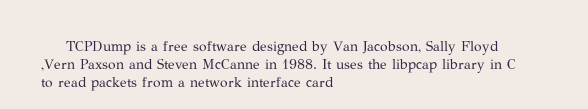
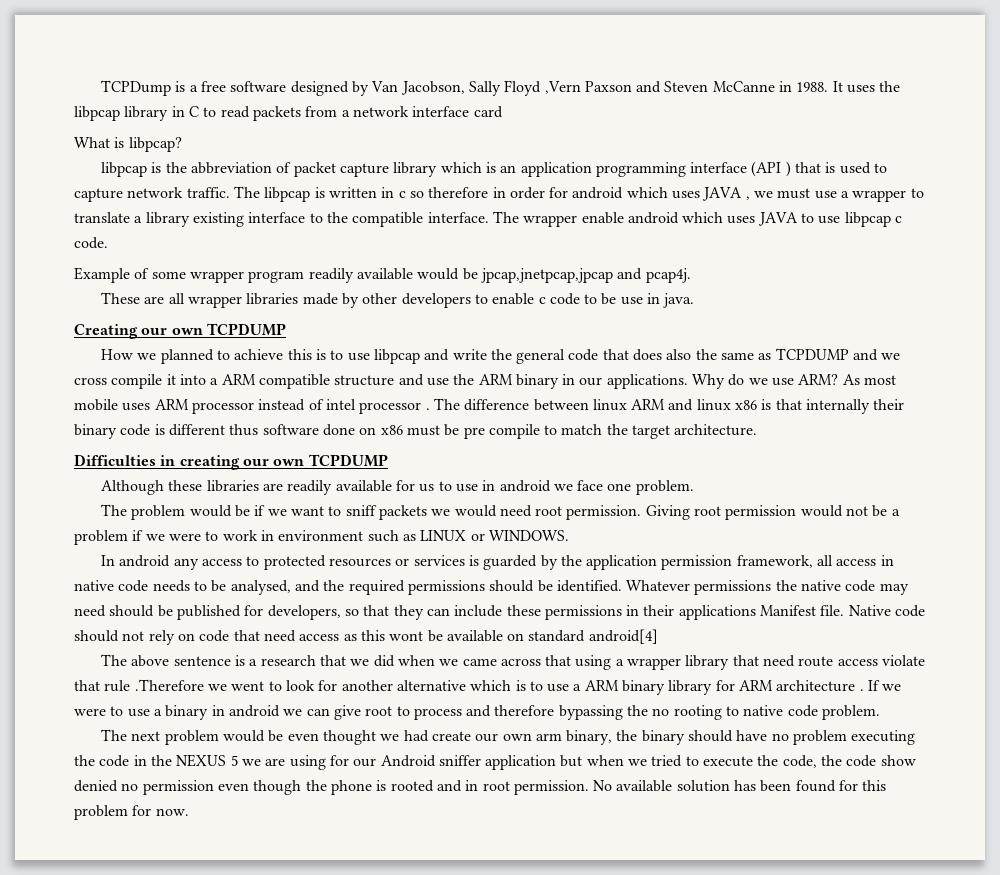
+ What is libpcap?
+ libpcap is the abbreviation of packet capture library which is an application programming interface (API ) that is used to capture network traffic. The libpcap is written in c so therefore in order for android which uses JAVA , we must use a wrapper to translate a library existing interface to the compatible interface. The wrapper enable android which uses JAVA to use libpcap c code.
+ Example of some wrapper program readily available would be jpcap,jnetpcap,jpcap and pcap4j.
+ These are all wrapper libraries made by other developers to enable c code to be use in java.
+ Creating our own TCPDUMP
+ How we planned to achieve this is to use libpcap and write the general code that does also the same as TCPDUMP and we cross compile it into a ARM compatible structure and use the ARM binary in our applications. Why do we use ARM? As most mobile uses ARM processor instead of intel processor . The difference between linux ARM and linux x86 is that internally their binary code is different thus software done on x86 must be pre compile to match the target architecture.
+ Difficulties in creating our own TCPDUMP
+ Although these libraries are readily available for us to use in android we face one problem.
+ The problem would be if we want to sniff packets we would need root permission. Giving root permission would not be a problem if we were to work in environment such as LINUX or WINDOWS.
+ In android any access to protected resources or services is guarded by the application permission framework, all access in native code needs to be analysed, and the required permissions should be identified. Whatever permissions the native code may need should be published for developers, so that they can include these permissions in their applications Manifest file. Native code should not rely on code that need access as this wont be available on standard android[4]
+ The above sentence is a research that we did when we came across that using a wrapper library that need route access violate that rule .Therefore we went to look for another alternative which is to use a ARM binary library for ARM architecture . If we were to use a binary in android we can give root to process and therefore bypassing the no rooting to native code problem.
+ The next problem would be even thought we had create our own arm binary, the binary should have no problem executing the code in the NEXUS 5 we are using for our Android sniffer application but when we tried to execute the code, the code show denied no permission even though the phone is rooted and in root permission. No available solution has been found for this problem for now.

